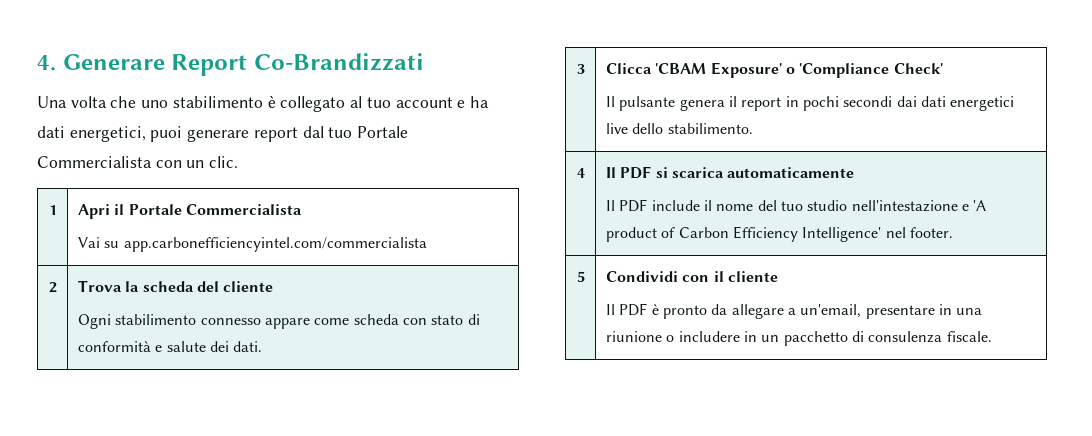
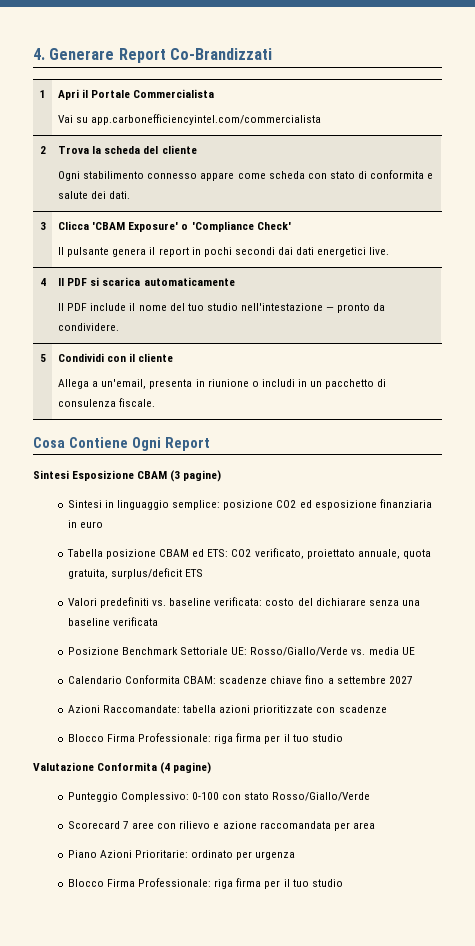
- Una volta che uno stabilimento è collegato al tuo account e ha dati energetici, puoi generare report dal tuo Portale Commercialista con un clic.
  2 | Trova la scheda del cliente
- Ogni stabilimento connesso appare come scheda con stato di conformità e salute dei dati.
+ Ogni stabilimento connesso appare come scheda con stato di conformita e salute dei dati.
  3 | Clicca 'CBAM Exposure' o 'Compliance Check'
- Il pulsante genera il report in pochi secondi dai dati energetici live dello stabilimento.
+ Il pulsante genera il report in pochi secondi dai dati energetici live.
  4 | Il PDF si scarica automaticamente
- Il PDF include il nome del tuo studio nell'intestazione e 'A product of Carbon Efficiency Intelligence' nel footer.
+ Il PDF include il nome del tuo studio nell'intestazione — pronto da condividere.
  5 | Condividi con il cliente
- Il PDF è pronto da allegare a un'email, presentare in una riunione o includere in un pacchetto di consulenza fiscale.
+ Allega a un'email, presenta in riunione o includi in un pacchetto di consulenza fiscale.
+ Cosa Contiene Ogni Report
+ Sintesi Esposizione CBAM (3 pagine)
+ Sintesi in linguaggio semplice: posizione CO2 ed esposizione finanziaria in euro
+ Tabella posizione CBAM ed ETS: CO2 verificato, proiettato annuale, quota gratuita, surplus/deficit ETS
+ Valori predefiniti vs. baseline verificata: costo del dichiarare senza una baseline verificata
+ Posizione Benchmark Settoriale UE: Rosso/Giallo/Verde vs. media UE
+ Calendario Conformita CBAM: scadenze chiave fino a settembre 2027
+ Azioni Raccomandate: tabella azioni prioritizzate con scadenze
+ Blocco Firma Professionale: riga firma per il tuo studio
+ Valutazione Conformita (4 pagine)
+ Punteggio Complessivo: 0-100 con stato Rosso/Giallo/Verde
+ Scorecard 7 aree con rilievo e azione raccomandata per area
+ Piano Azioni Prioritarie: ordinato per urgenza
+ Blocco Firma Professionale: riga firma per il tuo studio

